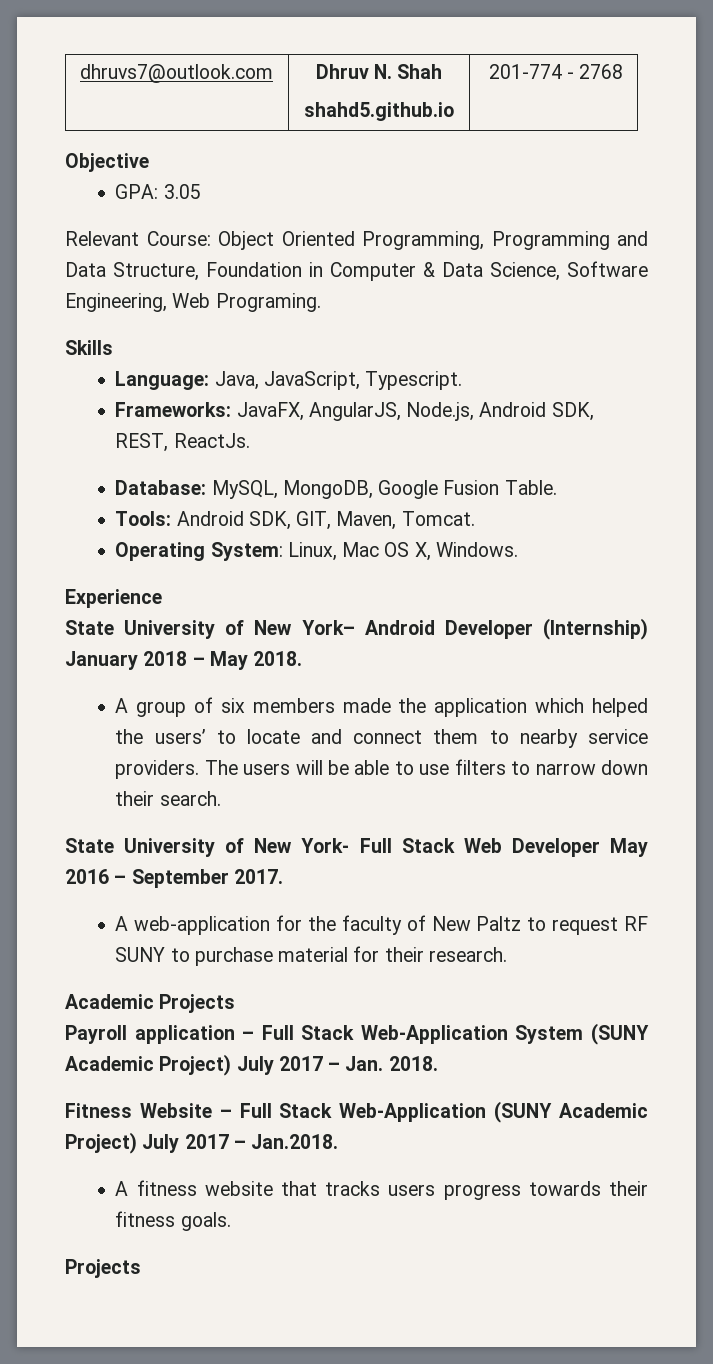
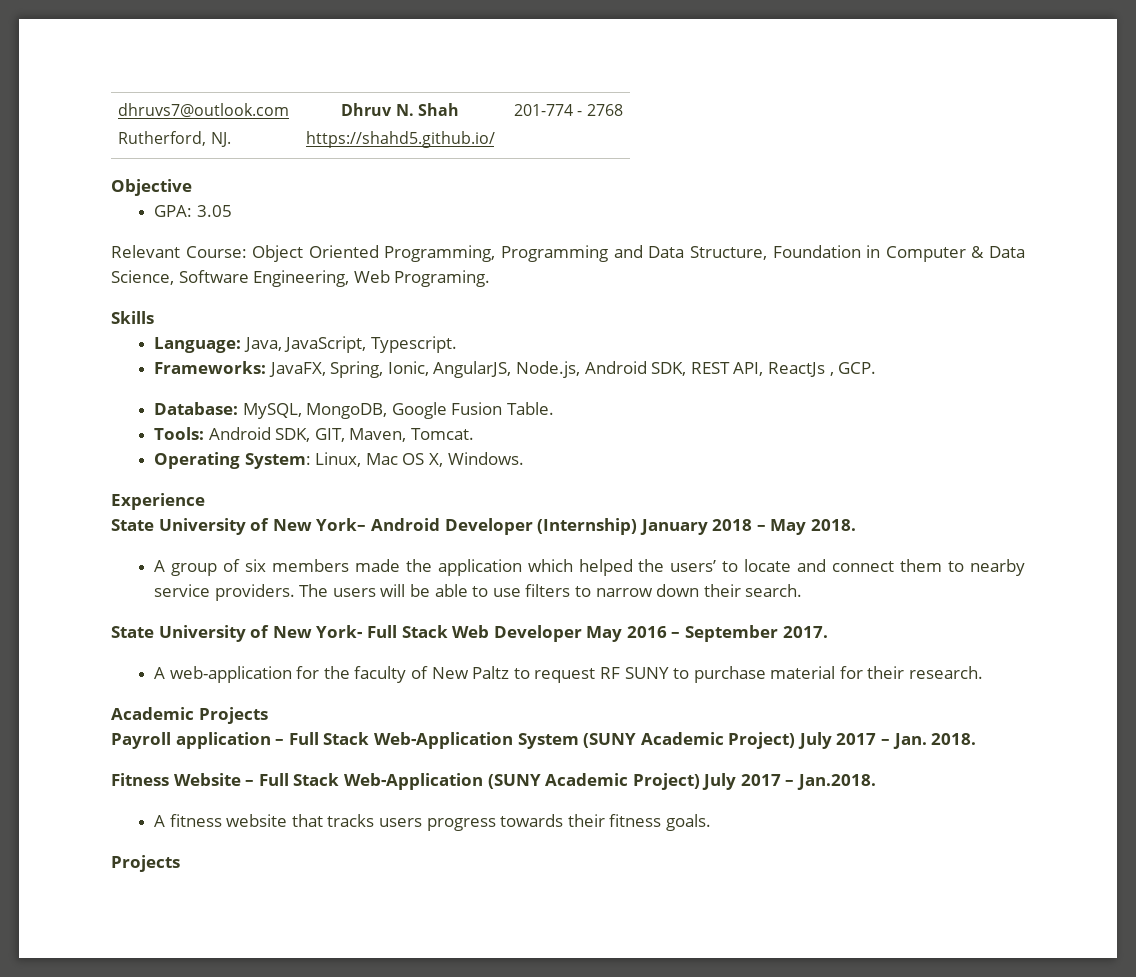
- dhruvs7@outlook.com | Dhruv N. Shah
- shahd5.github.io | 201-774 - 2768
+ dhruvs7@outlook.com
+ Rutherford, NJ. | Dhruv N. Shah
+ https://shahd5.github.io/ | 201-774 - 2768
- Frameworks: JavaFX, AngularJS, Node.js, Android SDK, REST, ReactJs.
+ Frameworks: JavaFX, Spring, Ionic, AngularJS, Node.js, Android SDK, REST API, ReactJs , GCP.

